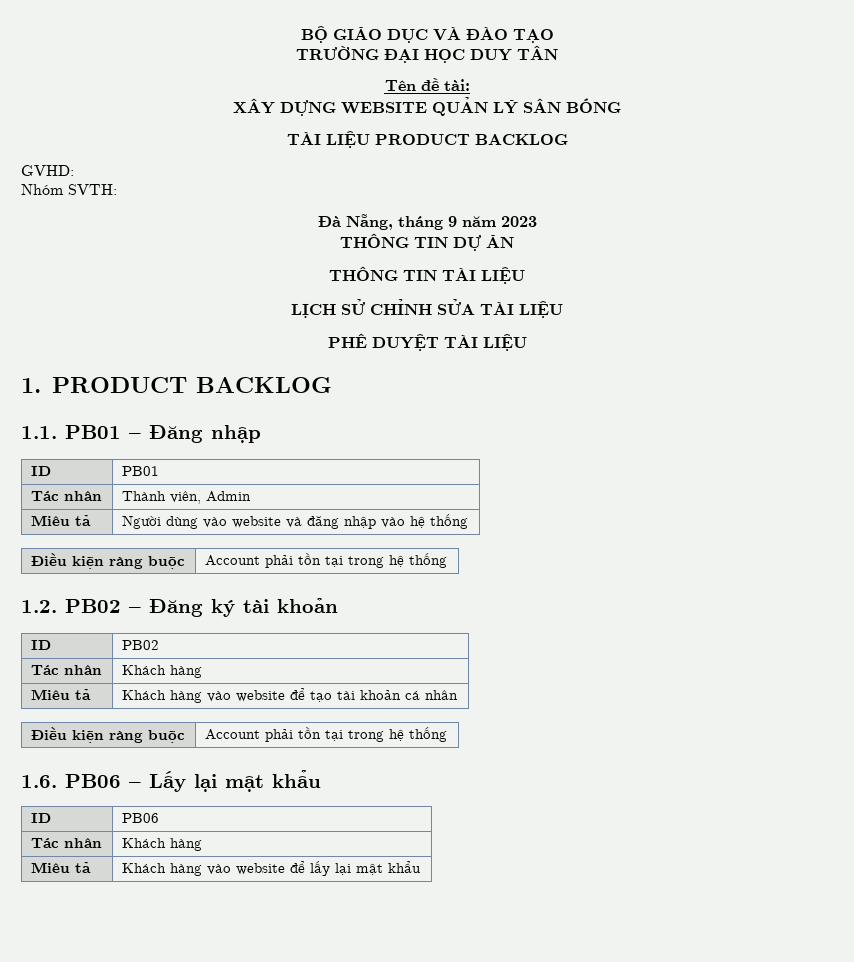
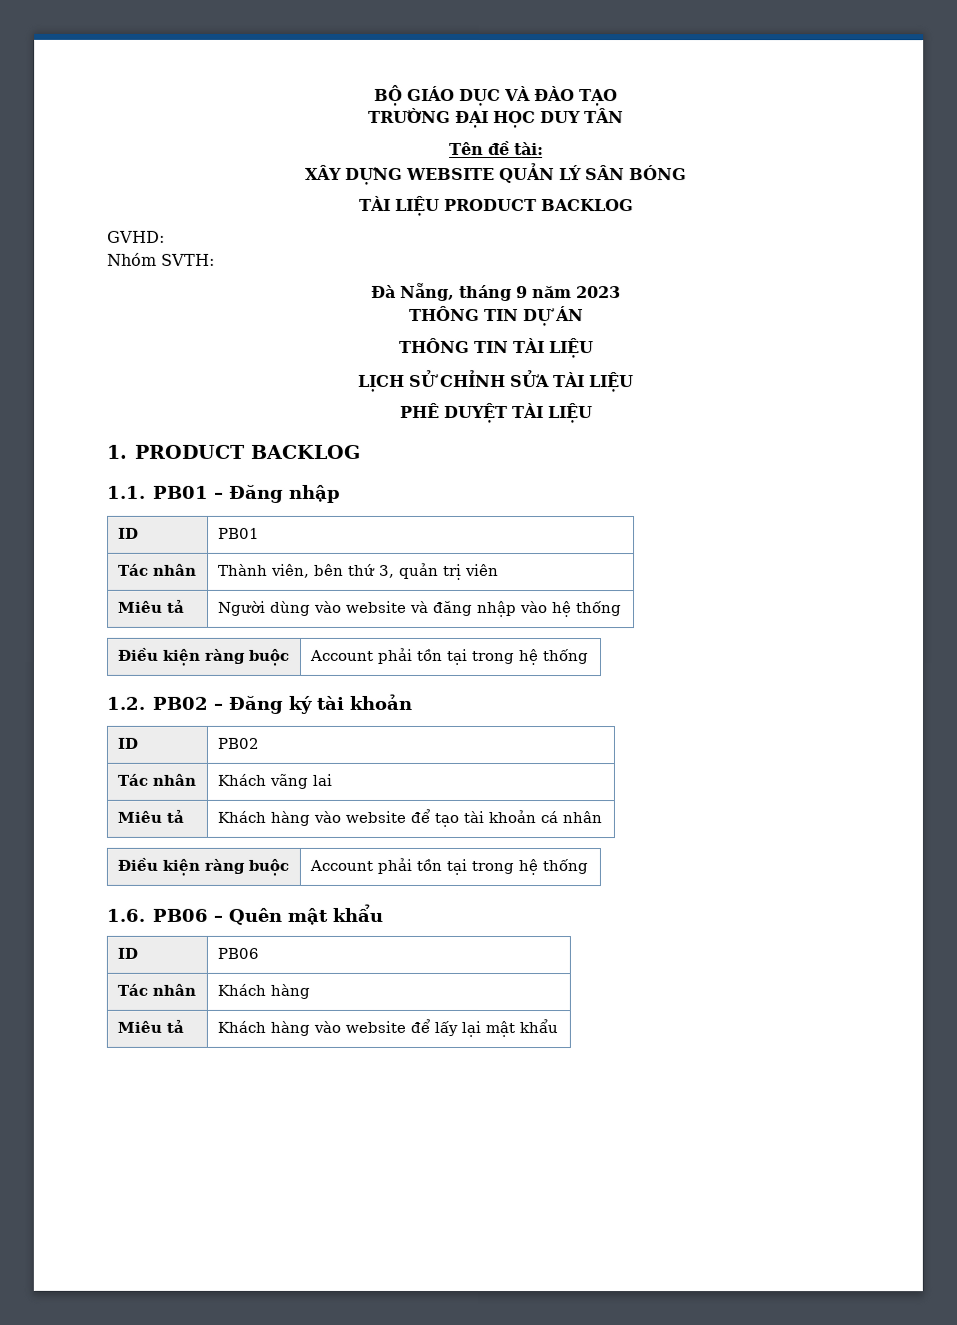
- Tác nhân | Thành viên, Admin
+ Tác nhân | Thành viên, bên thứ 3, quản trị viên
  ID | PB02
- Tác nhân | Khách hàng
+ Tác nhân | Khách vãng lai
- 1.6. PB06 – Lấy lại mật khẩu
+ 1.6. PB06 – Quên mật khẩu

